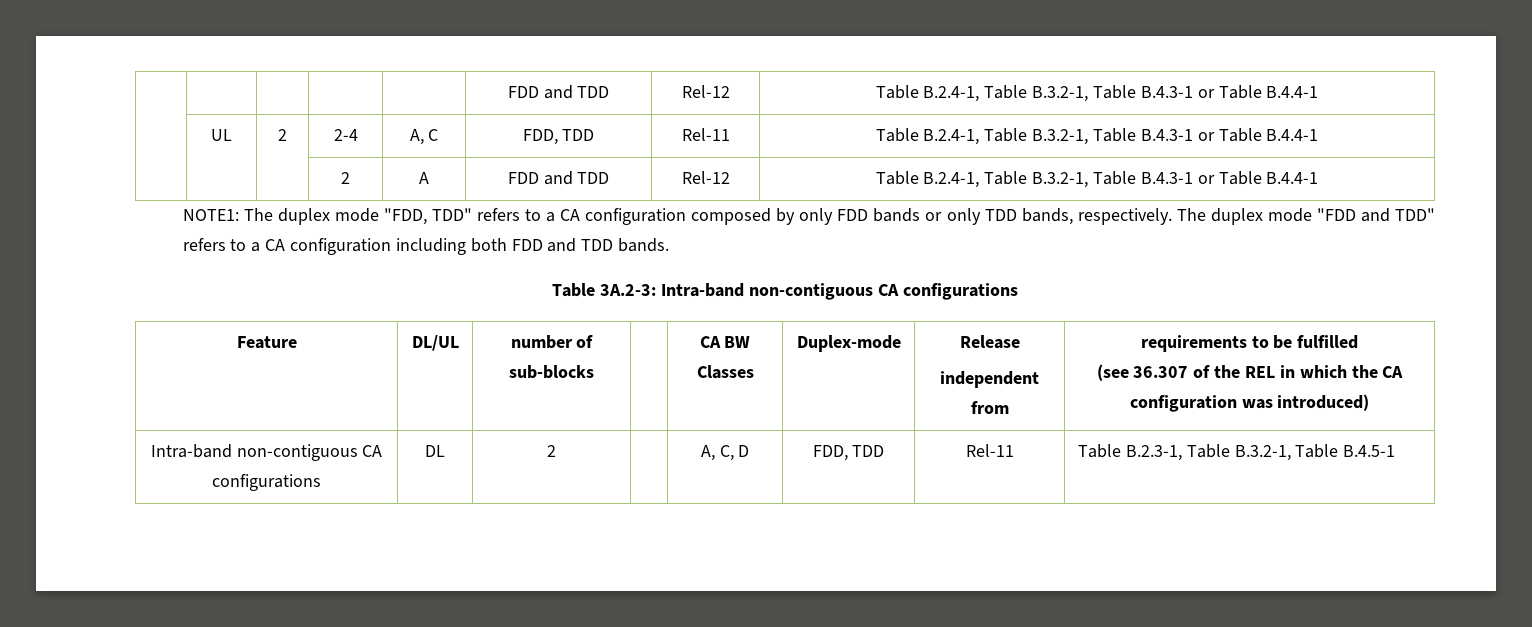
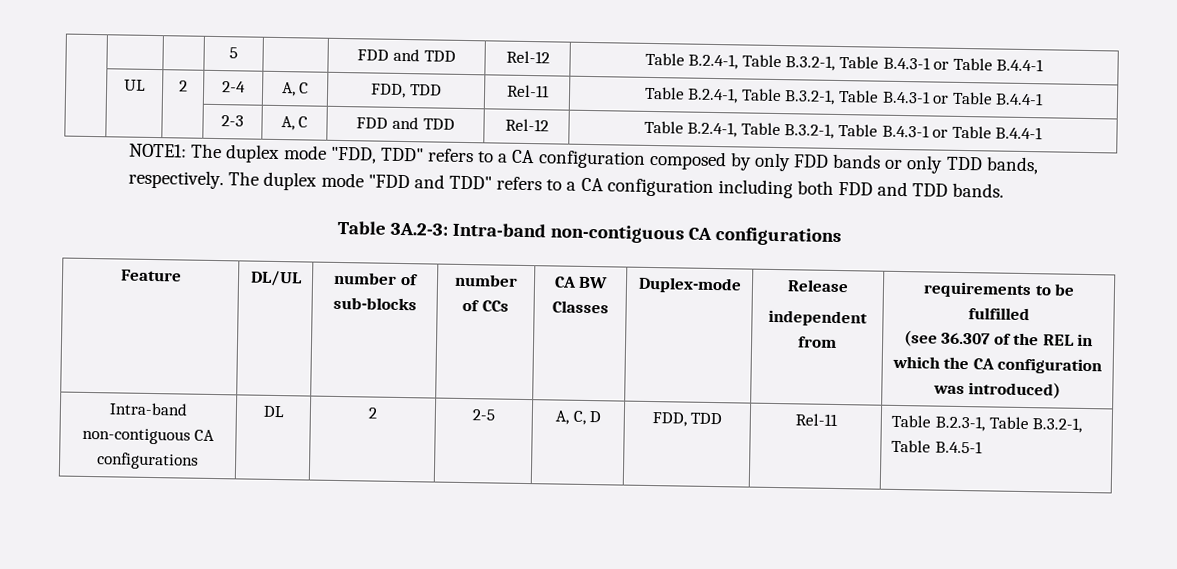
- | | | | | FDD and TDD | Rel-12 | Table B.2.4-1, Table B.3.2-1, Table B.4.3-1 or Table B.4.4-1
+ | | | 5 | | FDD and TDD | Rel-12 | Table B.2.4-1, Table B.3.2-1, Table B.4.3-1 or Table B.4.4-1
- | | | 2 | A | FDD and TDD | Rel-12 | Table B.2.4-1, Table B.3.2-1, Table B.4.3-1 or Table B.4.4-1
+ | | | 2-3 | A, C | FDD and TDD | Rel-12 | Table B.2.4-1, Table B.3.2-1, Table B.4.3-1 or Table B.4.4-1
- Feature | DL/UL | number of sub-blocks | | CA BW Classes | Duplex-mode | Release
+ Feature | DL/UL | number of sub-blocks | number of CCs | CA BW Classes | Duplex-mode | Release
- Intra-band non-contiguous CA configurations | DL | 2 | | A, C, D | FDD, TDD | Rel-11 | Table B.2.3-1, Table B.3.2-1, Table B.4.5-1
+ Intra-band non-contiguous CA configurations | DL | 2 | 2-5 | A, C, D | FDD, TDD | Rel-11 | Table B.2.3-1, Table B.3.2-1, Table B.4.5-1

